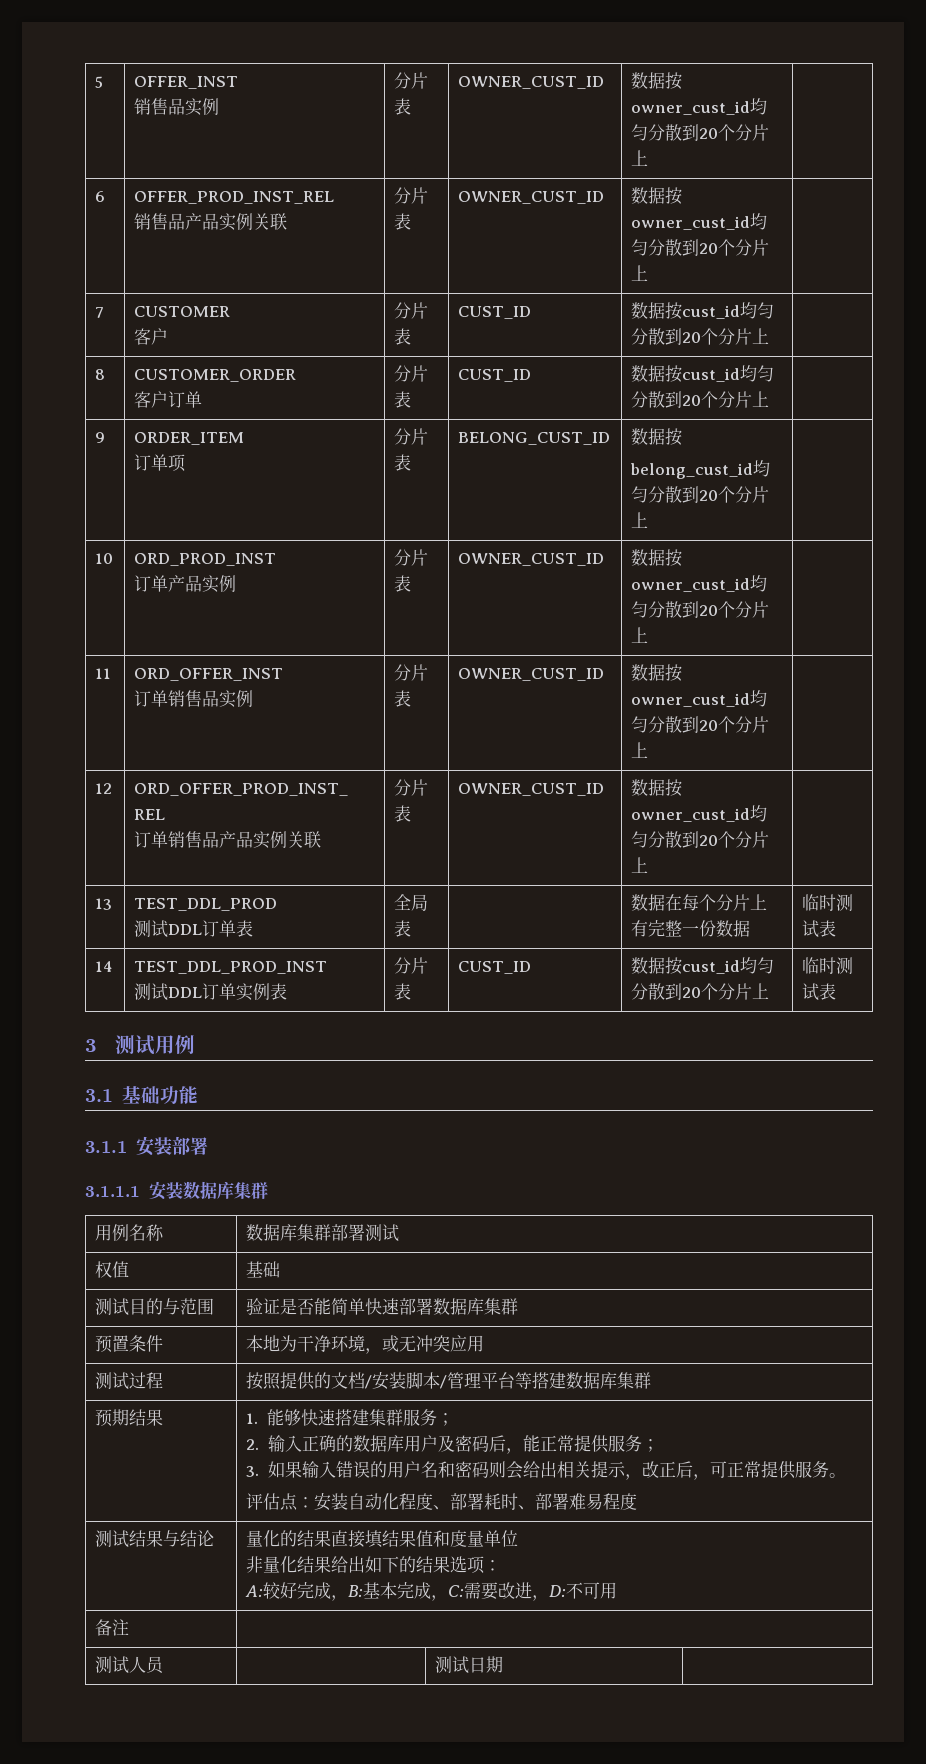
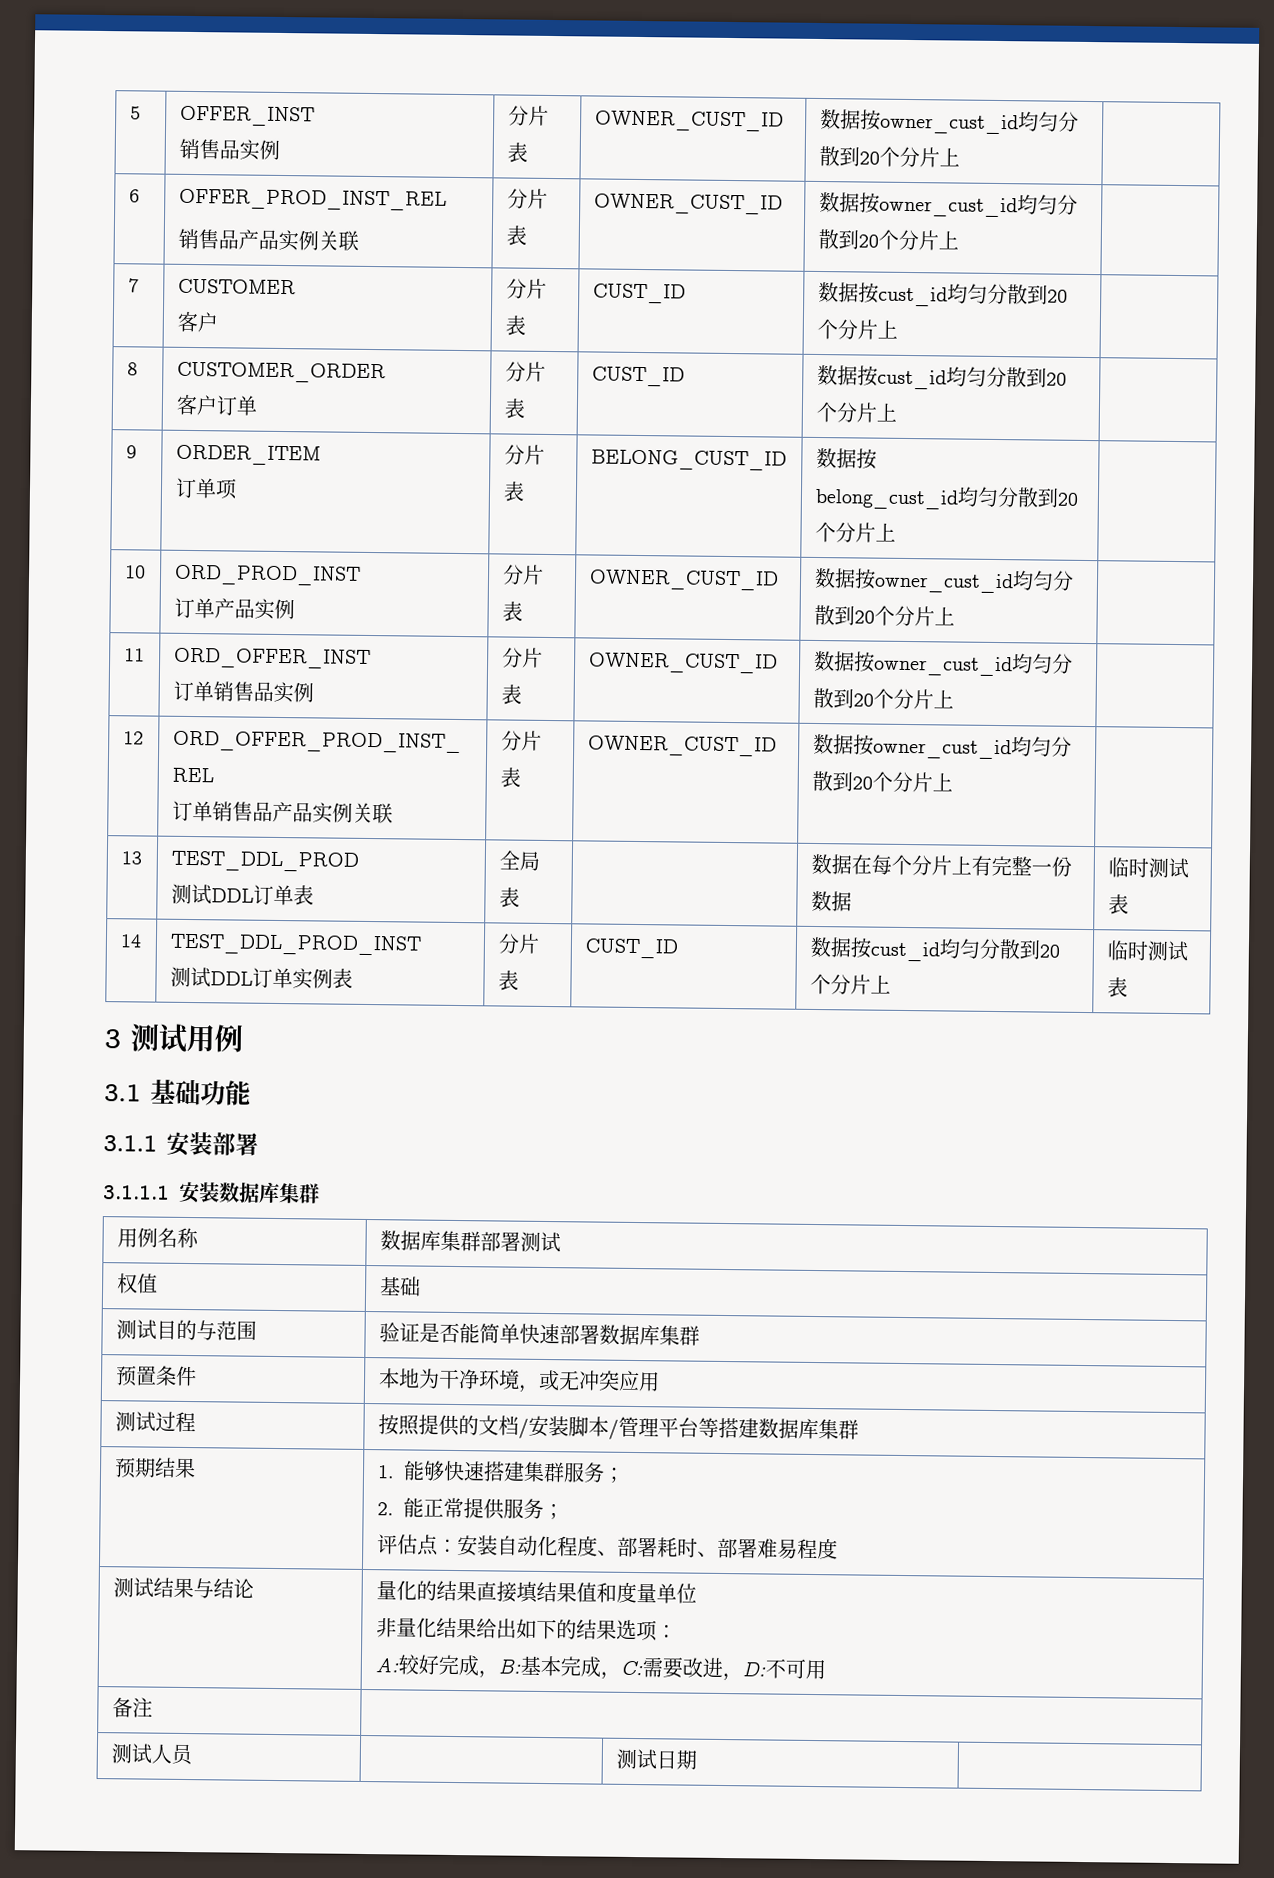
- 2.输入正确的数据库用户及密码后，能正常提供服务；
- 3.如果输入错误的用户名和密码则会给出相关提示，改正后，可正常提供服务。
+ 2.能正常提供服务；

